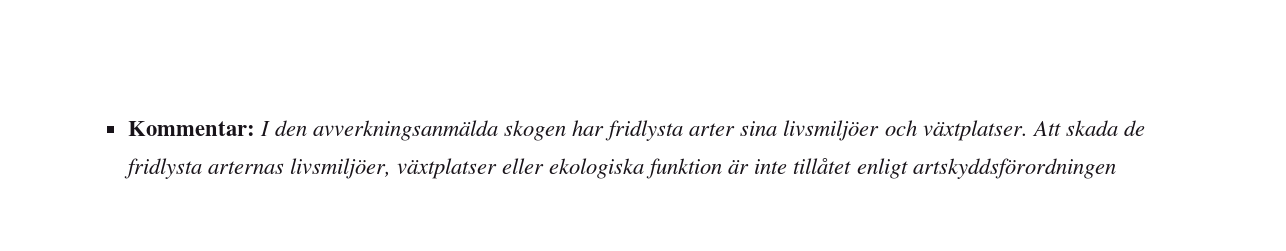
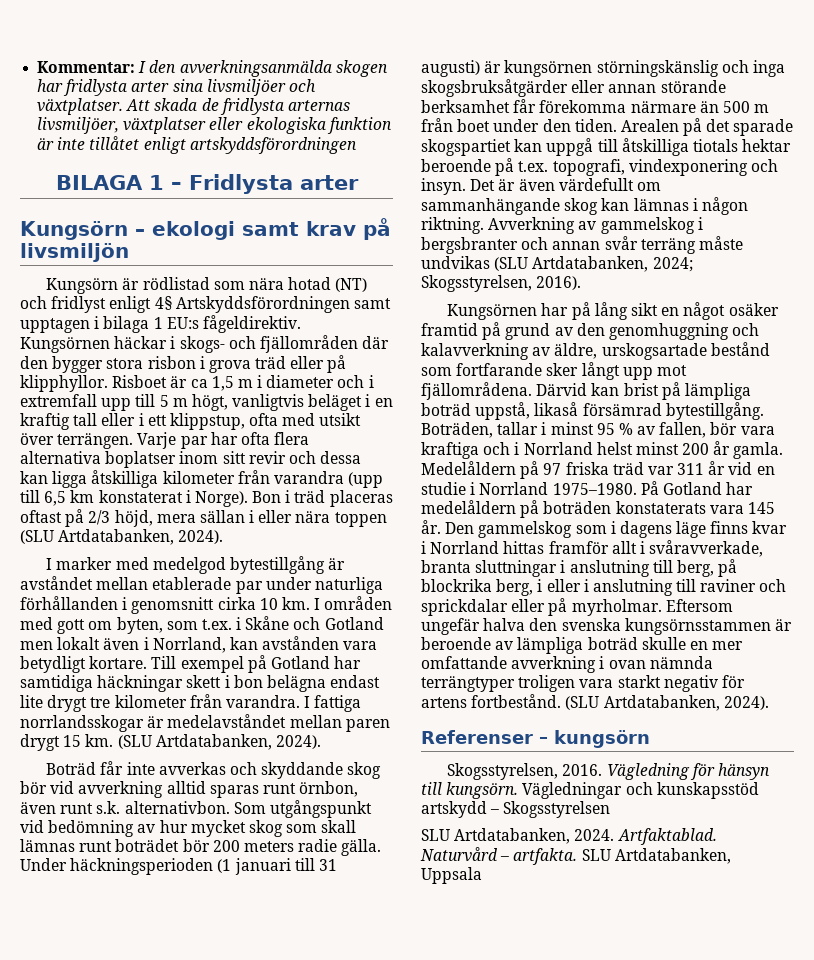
+ BILAGA 1 – Fridlysta arter
+ Kungsörn – ekologi samt krav på livsmiljön
+ Kungsörn är rödlistad som nära hotad (NT) och fridlyst enligt 4§ Artskyddsförordningen samt upptagen i bilaga 1 EU:s fågeldirektiv. Kungsörnen häckar i skogs- och fjällområden där den bygger stora risbon i grova träd eller på klipphyllor. Risboet är ca 1,5 m i diameter och i extremfall upp till 5 m högt, vanligtvis beläget i en kraftig tall eller i ett klippstup, ofta med utsikt över terrängen. Varje par har ofta flera alternativa boplatser inom sitt revir och dessa kan ligga åtskilliga kilometer från varandra (upp till 6,5 km konstaterat i Norge). Bon i träd placeras oftast på 2/3 höjd, mera sällan i eller nära toppen (SLU Artdatabanken, 2024).
+ I marker med medelgod bytestillgång är avståndet mellan etablerade par under naturliga förhållanden i genomsnitt cirka 10 km. I områden med gott om byten, som t.ex. i Skåne och Gotland men lokalt även i Norrland, kan avstånden vara betydligt kortare. Till exempel på Gotland har samtidiga häckningar skett i bon belägna endast lite drygt tre kilometer från varandra. I fattiga norrlandsskogar är medelavståndet mellan paren drygt 15 km. (SLU Artdatabanken, 2024).
+ Boträd får inte avverkas och skyddande skog bör vid avverkning alltid sparas runt örnbon, även runt s.k. alternativbon. Som utgångspunkt vid bedömning av hur mycket skog som skall lämnas runt boträdet bör 200 meters radie gälla. Under häckningsperioden (1 januari till 31 augusti) är kungsörnen störningskänslig och inga skogsbruksåtgärder eller annan störande berksamhet får förekomma närmare än 500 m från boet under den tiden. Arealen på det sparade skogspartiet kan uppgå till åtskilliga tiotals hektar beroende på t.ex. topografi, vindexponering och insyn. Det är även värdefullt om sammanhängande skog kan lämnas i någon riktning. Avverkning av gammelskog i bergsbranter och annan svår terräng måste undvikas (SLU Artdatabanken, 2024; Skogsstyrelsen, 2016).
+ Kungsörnen har på lång sikt en något osäker framtid på grund av den genomhuggning och kalavverkning av äldre, urskogsartade bestånd som fortfarande sker långt upp mot fjällområdena. Därvid kan brist på lämpliga boträd uppstå, likaså försämrad bytestillgång. Boträden, tallar i minst 95 % av fallen, bör vara kraftiga och i Norrland helst minst 200 år gamla. Medelåldern på 97 friska träd var 311 år vid en studie i Norrland 1975–1980. På Gotland har medelåldern på boträden konstaterats vara 145 år. Den gammelskog som i dagens läge finns kvar i Norrland hittas framför allt i svåravverkade, branta sluttningar i anslutning till berg, på blockrika berg, i eller i anslutning till raviner och sprickdalar eller på myrholmar. Eftersom ungefär halva den svenska kungsörnsstammen är beroende av lämpliga boträd skulle en mer omfattande avverkning i ovan nämnda terrängtyper troligen vara starkt negativ för artens fortbestånd. (SLU Artdatabanken, 2024).
+ Referenser – kungsörn
+ Skogsstyrelsen, 2016. Vägledning för hänsyn till kungsörn. Vägledningar och kunskapsstöd artskydd – Skogsstyrelsen
+ SLU Artdatabanken, 2024. Artfaktablad. Naturvård – artfakta. SLU Artdatabanken, Uppsala

